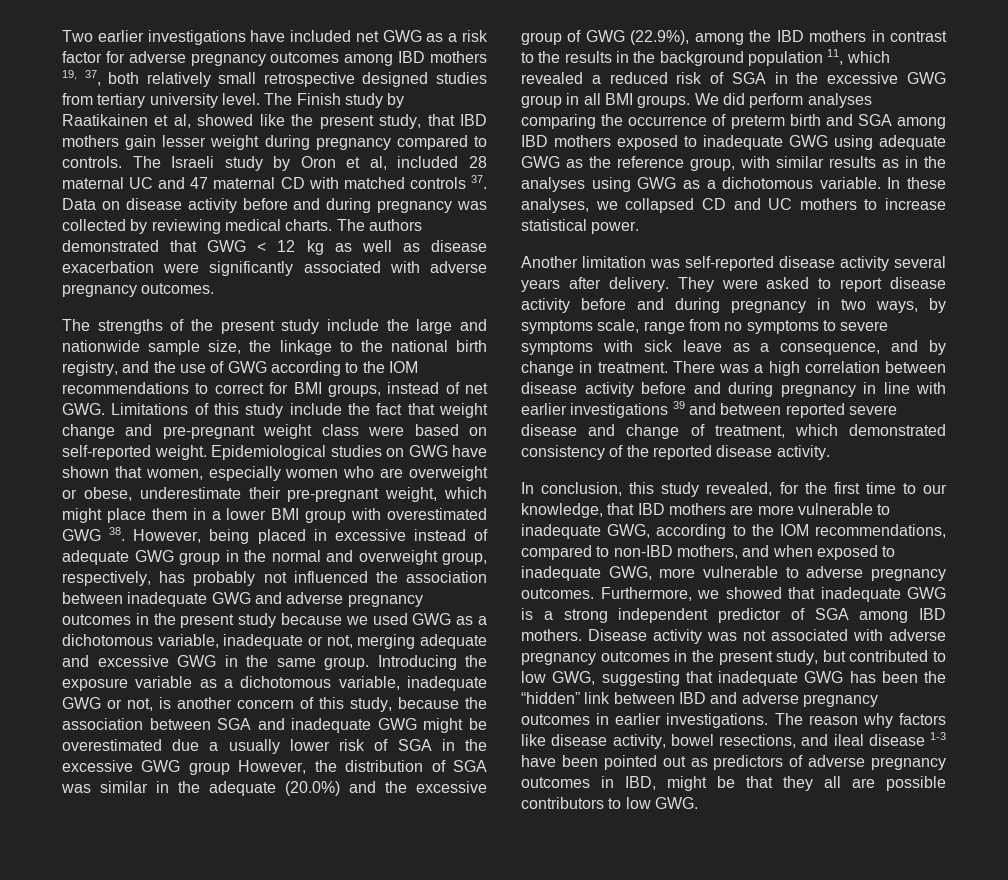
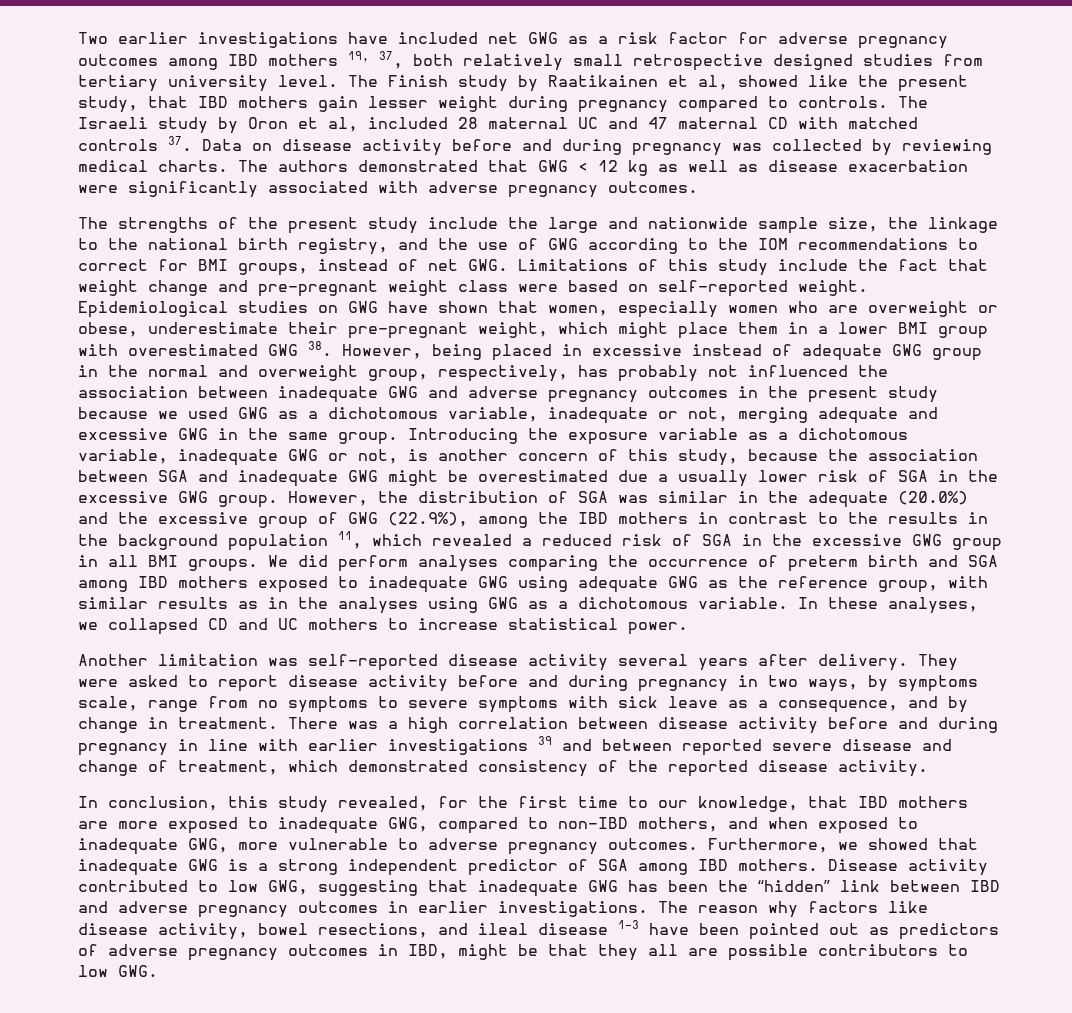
- Introducing the exposure variable as a dichotomous variable, inadequate GWG or not, is another concern of this study, because the association between SGA and inadequate GWG might be overestimated due a usually lower risk of SGA in the excessive GWG group However, the distribution of SGA was similar in the adequate (20.0%) and the excessive group of GWG (22.9%), among the IBD mothers in contrast to the results in the background population 11, which revealed a reduced risk of SGA in the excessive GWG group in all BMI groups.
+ Introducing the exposure variable as a dichotomous variable, inadequate GWG or not, is another concern of this study, because the association between SGA and inadequate GWG might be overestimated due a usually lower risk of SGA in the excessive GWG group. However, the distribution of SGA was similar in the adequate (20.0%) and the excessive group of GWG (22.9%), among the IBD mothers in contrast to the results in the background population 11, which revealed a reduced risk of SGA in the excessive GWG group in all BMI groups.
- In conclusion, this study revealed, for the first time to our knowledge, that IBD mothers are more vulnerable to inadequate GWG, according to the IOM recommendations, compared to non-IBD mothers, and when exposed to inadequate GWG, more vulnerable to adverse pregnancy outcomes.
+ In conclusion, this study revealed, for the first time to our knowledge, that IBD mothers are more exposed to inadequate GWG, compared to non-IBD mothers, and when exposed to inadequate GWG, more vulnerable to adverse pregnancy outcomes.
- Disease activity was not associated with adverse pregnancy outcomes in the present study, but contributed to low GWG, suggesting that inadequate GWG has been the “hidden” link between IBD and adverse pregnancy outcomes in earlier investigations.
+ Disease activity contributed to low GWG, suggesting that inadequate GWG has been the “hidden” link between IBD and adverse pregnancy outcomes in earlier investigations.

